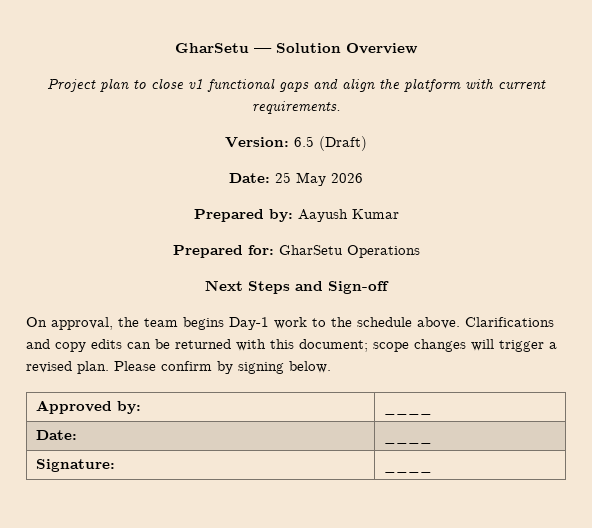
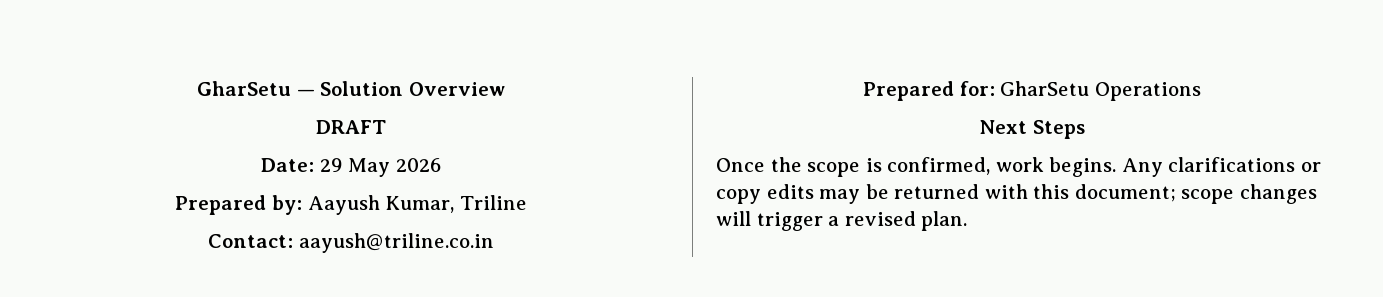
- Project plan to close v1 functional gaps and align the platform with current requirements.
- Version: 6.5 (Draft)
- Date: 25 May 2026
+ DRAFT
+ Date: 29 May 2026
- Prepared by: Aayush Kumar
+ Prepared by: Aayush Kumar, Triline
+ Contact: aayush@triline.co.in
- Next Steps and Sign-off
- On approval, the team begins Day-1 work to the schedule above. Clarifications and copy edits can be returned with this document; scope changes will trigger a revised plan. Please confirm by signing below.
- Approved by: | ____
- Date: | ____
- Signature: | ____
+ Next Steps
+ Once the scope is confirmed, work begins. Any clarifications or copy edits may be returned with this document; scope changes will trigger a revised plan.

